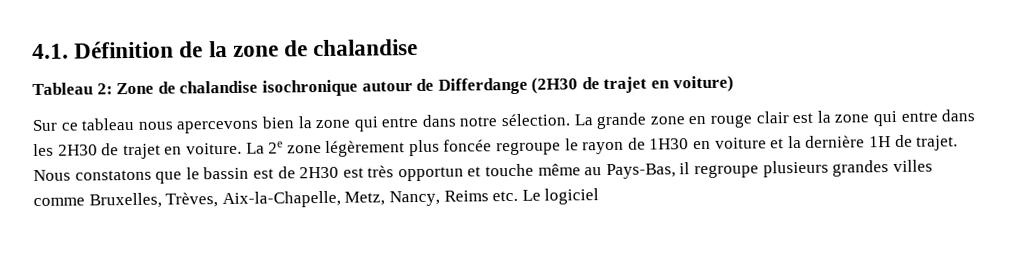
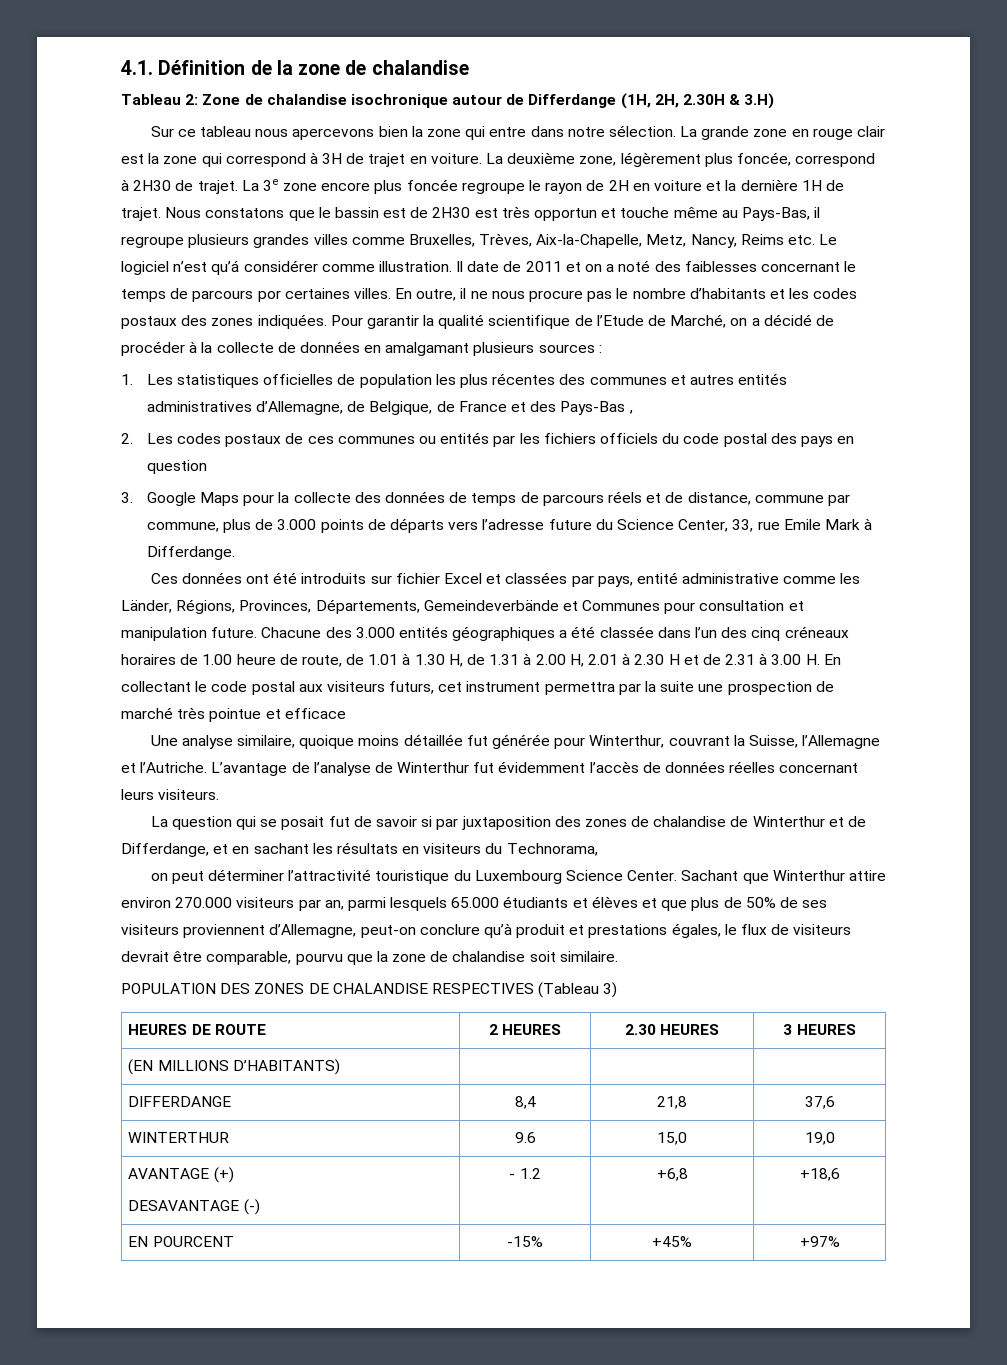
- Tableau 2: Zone de chalandise isochronique autour de Differdange (2H30 de trajet en voiture)
+ Tableau 2: Zone de chalandise isochronique autour de Differdange (1H, 2H, 2.30H & 3.H)
- La grande zone en rouge clair est la zone qui entre dans les 2H30 de trajet en voiture.
+ La grande zone en rouge clair est la zone qui correspond à 3H de trajet en voiture.
- La 2e zone légèrement plus foncée regroupe le rayon de 1H30 en voiture et la dernière 1H de trajet.
+ La deuxième zone, légèrement plus foncée, correspond à 2H30 de trajet. La 3e zone encore plus foncée regroupe le rayon de 2H en voiture et la dernière 1H de trajet.
- Nous constatons que le bassin est de 2H30 est très opportun et touche même au Pays-Bas, il regroupe plusieurs grandes villes comme Bruxelles, Trèves, Aix-la-Chapelle, Metz, Nancy, Reims etc. Le logiciel
+ Nous constatons que le bassin est de 2H30 est très opportun et touche même au Pays-Bas, il regroupe plusieurs grandes villes comme Bruxelles, Trèves, Aix-la-Chapelle, Metz, Nancy, Reims etc. Le logiciel n’est qu’á considérer comme illustration. Il date de 2011 et on a noté des faiblesses concernant le temps de parcours por certaines villes. En outre, il ne nous procure pas le nombre d’habitants et les codes postaux des zones indiquées. Pour garantir la qualité scientifique de l’Etude de Marché, on a décidé de procéder à la collecte de données en amalgamant plusieurs sources :
+ 1. Les statistiques officielles de population les plus récentes des communes et autres entités administratives d’Allemagne, de Belgique, de France et des Pays-Bas ,
+ 2. Les codes postaux de ces communes ou entités par les fichiers officiels du code postal des pays en question
+ 3. Google Maps pour la collecte des données de temps de parcours réels et de distance, commune par commune, plus de 3.000 points de départs vers l’adresse future du Science Center, 33, rue Emile Mark à Differdange.
+ Ces données ont été introduits sur fichier Excel et classées par pays, entité administrative comme les Länder, Régions, Provinces, Départements, Gemeindeverbände et Communes pour consultation et manipulation future. Chacune des 3.000 entités géographiques a été classée dans l’un des cinq créneaux horaires de 1.00 heure de route, de 1.01 à 1.30 H, de 1.31 à 2.00 H, 2.01 à 2.30 H et de 2.31 à 3.00 H. En collectant le code postal aux visiteurs futurs, cet instrument permettra par la suite une prospection de marché très pointue et efficace
+ Une analyse similaire, quoique moins détaillée fut générée pour Winterthur, couvrant la Suisse, l’Allemagne et l’Autriche. L’avantage de l’analyse de Winterthur fut évidemment l’accès de données réelles concernant leurs visiteurs.
+ La question qui se posait fut de savoir si par juxtaposition des zones de chalandise de Winterthur et de Differdange, et en sachant les résultats en visiteurs du Technorama,
+ on peut déterminer l’attractivité touristique du Luxembourg Science Center. Sachant que Winterthur attire environ 270.000 visiteurs par an, parmi lesquels 65.000 étudiants et élèves et que plus de 50% de ses visiteurs proviennent d’Allemagne, peut-on conclure qu’à produit et prestations égales, le flux de visiteurs devrait être comparable, pourvu que la zone de chalandise soit similaire.
+ POPULATION DES ZONES DE CHALANDISE RESPECTIVES (Tableau 3)
+ HEURES DE ROUTE | 2 HEURES | 2.30 HEURES | 3 HEURES
+ (EN MILLIONS D’HABITANTS) | | |
+ DIFFERDANGE | 8,4 | 21,8 | 37,6
+ WINTERTHUR | 9.6 | 15,0 | 19,0
+ AVANTAGE (+)
+ DESAVANTAGE (-) | - 1.2 | +6,8 | +18,6
+ EN POURCENT | -15% | +45% | +97%

